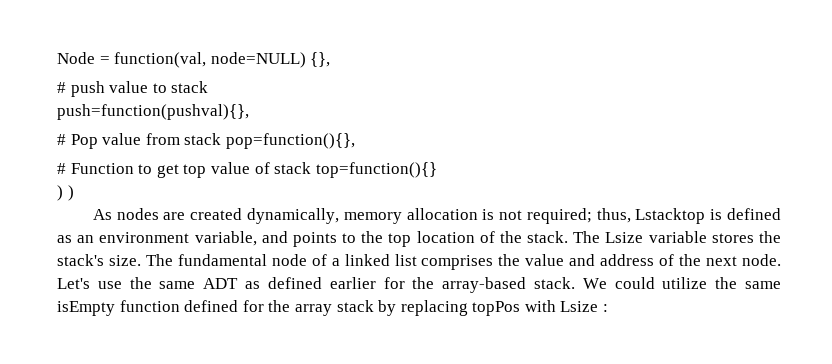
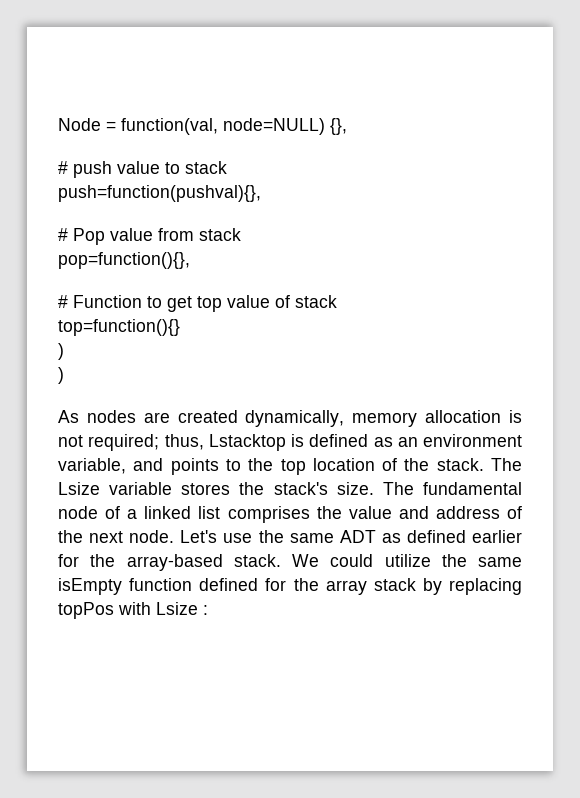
- # Pop value from stack pop=function(){},
+ # Pop value from stack
+ pop=function(){},
- # Function to get top value of stack top=function(){}
- ) )
+ # Function to get top value of stack
+ top=function(){}
+ )
+ )

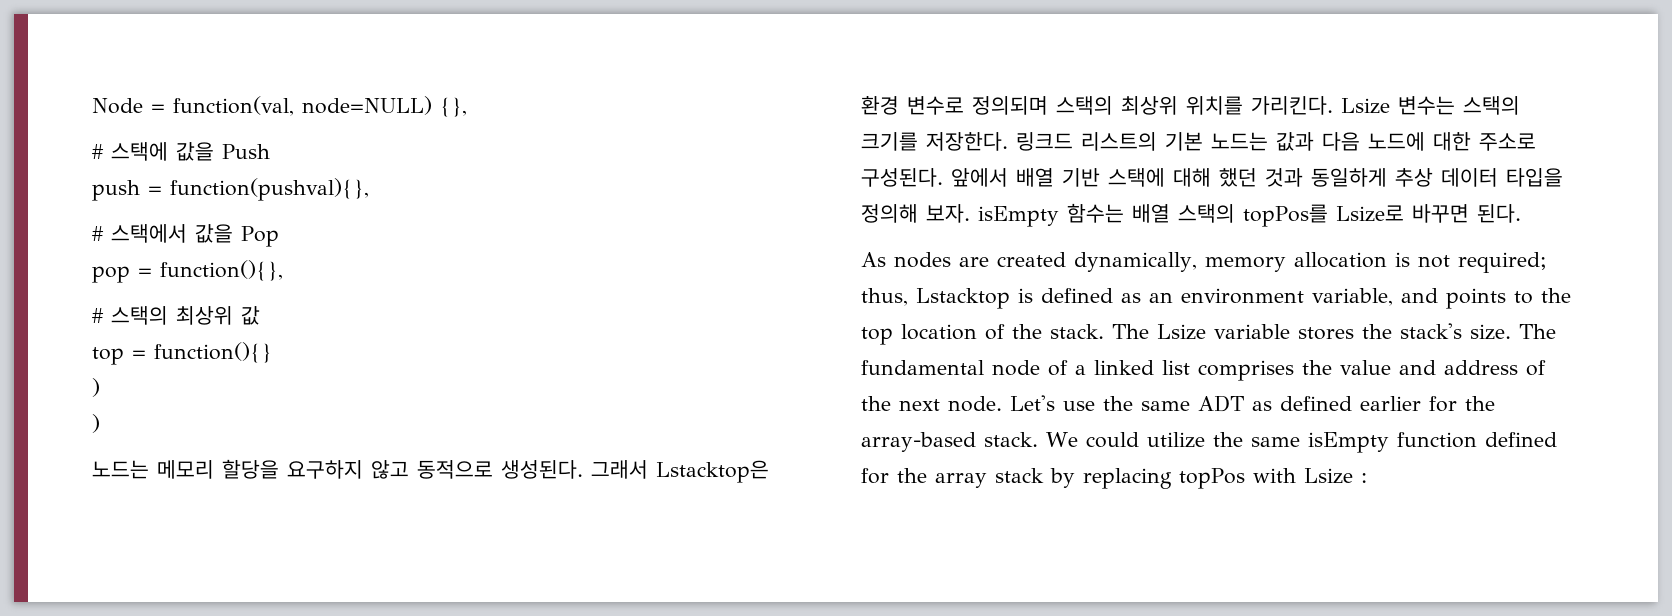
- # push value to stack
- push=function(pushval){},
- # Pop value from stack
- pop=function(){},
- # Function to get top value of stack
- top=function(){}
+ # 스택에 값을 Push
+ push = function(pushval){},
+ # 스택에서 값을 Pop
+ pop = function(){},
+ # 스택의 최상위 값
+ top = function(){}
  )
  )
+ 노드는 메모리 할당을 요구하지 않고 동적으로 생성된다. 그래서 Lstacktop은 환경 변수로 정의되며 스택의 최상위 위치를 가리킨다. Lsize 변수는 스택의 크기를 저장한다. 링크드 리스트의 기본 노드는 값과 다음 노드에 대한 주소로 구성된다. 앞에서 배열 기반 스택에 대해 했던 것과 동일하게 추상 데이터 타입을 정의해 보자. isEmpty 함수는 배열 스택의 topPos를 Lsize로 바꾸면 된다.

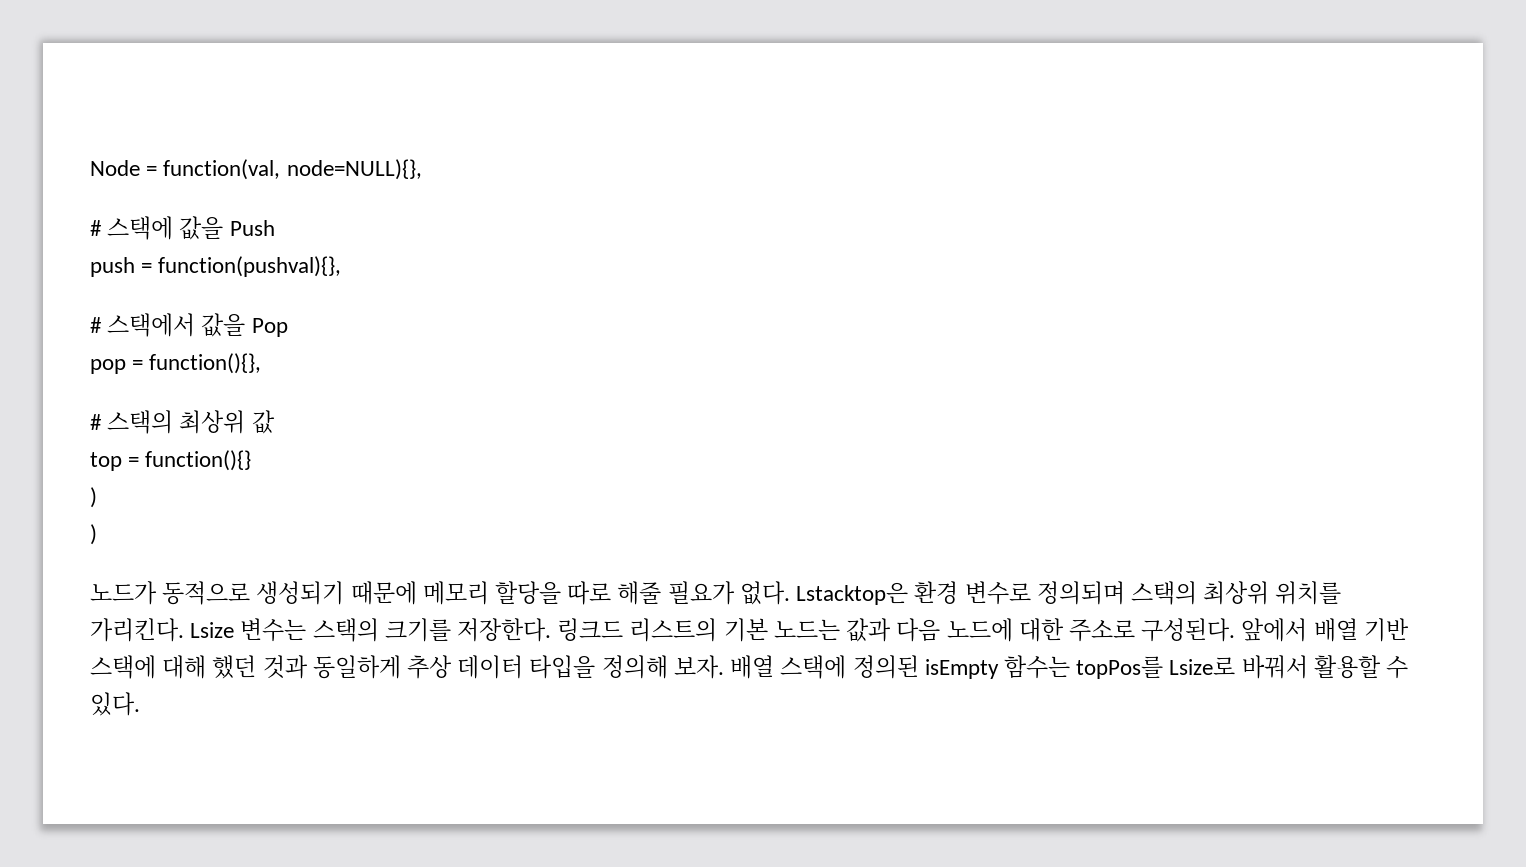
- Node = function(val, node=NULL) {},
+ Node = function(val, node=NULL){},
- 노드는 메모리 할당을 요구하지 않고 동적으로 생성된다. 그래서 Lstacktop은 환경 변수로 정의되며 스택의 최상위 위치를 가리킨다.
+ 노드가 동적으로 생성되기 때문에 메모리 할당을 따로 해줄 필요가 없다. Lstacktop은 환경 변수로 정의되며 스택의 최상위 위치를 가리킨다.
- 앞에서 배열 기반 스택에 대해 했던 것과 동일하게 추상 데이터 타입을 정의해 보자. isEmpty 함수는 배열 스택의 topPos를 Lsize로 바꾸면 된다.
- As nodes are created dynamically, memory allocation is not required; thus, Lstacktop is defined as an environment variable, and points to the top location of the stack. The Lsize variable stores the stack's size. The fundamental node of a linked list comprises the value and address of the next node. Let's use the same ADT as defined earlier for the array-based stack. We could utilize the same isEmpty function defined for the array stack by replacing topPos with Lsize :
+ 앞에서 배열 기반 스택에 대해 했던 것과 동일하게 추상 데이터 타입을 정의해 보자. 배열 스택에 정의된 isEmpty 함수는 topPos를 Lsize로 바꿔서 활용할 수 있다.

